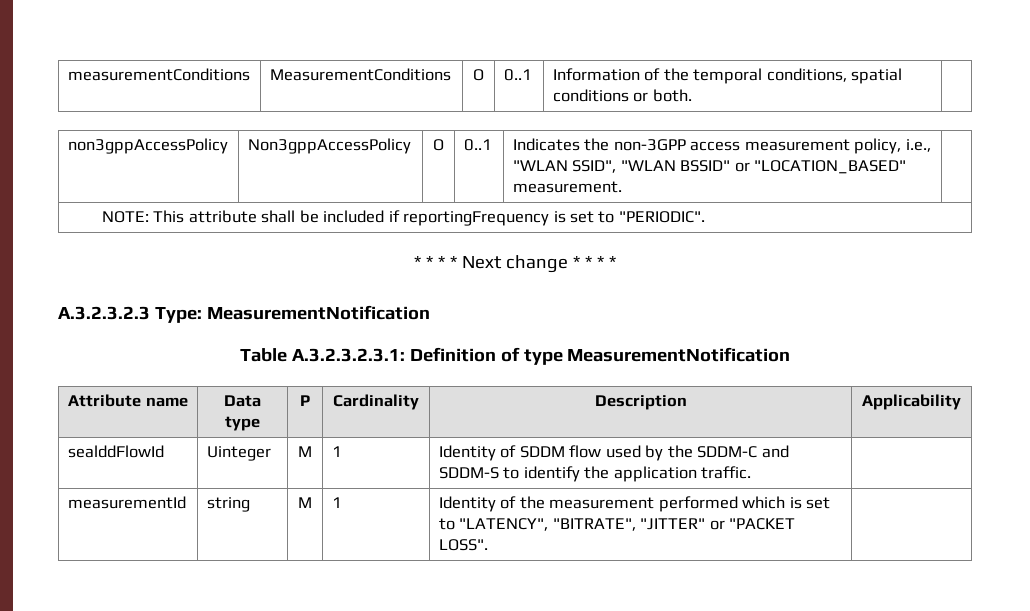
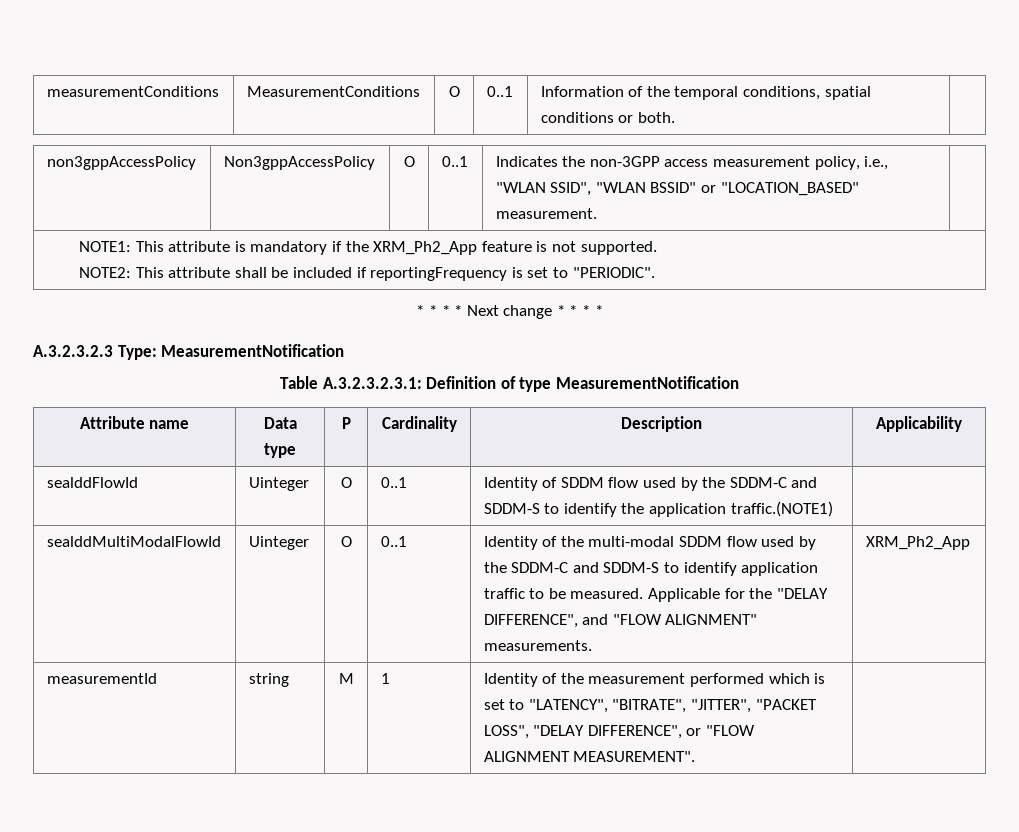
- NOTE: This attribute shall be included if reportingFrequency is set to "PERIODIC".
+ NOTE1: This attribute is mandatory if the XRM_Ph2_App feature is not supported.
+ NOTE2: This attribute shall be included if reportingFrequency is set to "PERIODIC".
- sealddFlowId | Uinteger | M | 1 | Identity of SDDM flow used by the SDDM-C and SDDM-S to identify the application traffic. |
+ sealddFlowId | Uinteger | O | 0..1 | Identity of SDDM flow used by the SDDM-C and SDDM-S to identify the application traffic.(NOTE1) |
+ sealddMultiModalFlowId | Uinteger | O | 0..1 | Identity of the multi-modal SDDM flow used by the SDDM-C and SDDM-S to identify application traffic to be measured. Applicable for the "DELAY DIFFERENCE", and "FLOW ALIGNMENT" measurements. | XRM_Ph2_App
- measurementId | string | M | 1 | Identity of the measurement performed which is set to "LATENCY", "BITRATE", "JITTER" or "PACKET LOSS". |
+ measurementId | string | M | 1 | Identity of the measurement performed which is set to "LATENCY", "BITRATE", "JITTER", "PACKET LOSS", "DELAY DIFFERENCE", or "FLOW ALIGNMENT MEASUREMENT". |

